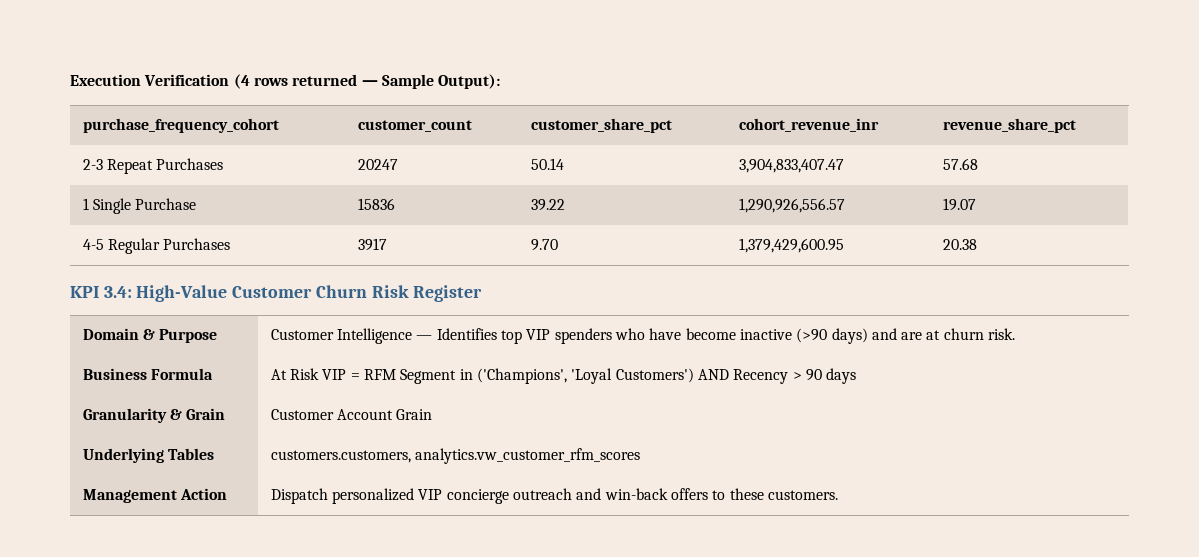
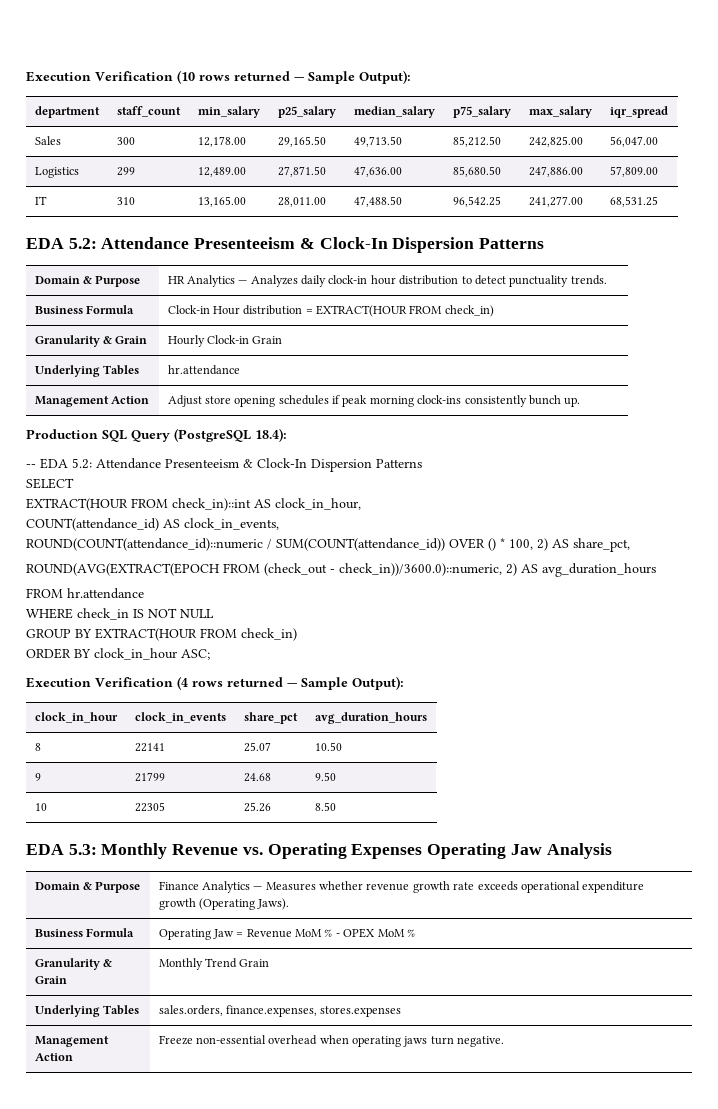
+ Execution Verification (10 rows returned — Sample Output):
+ department | staff_count | min_salary | p25_salary | median_salary | p75_salary | max_salary | iqr_spread
+ Sales | 300 | 12,178.00 | 29,165.50 | 49,713.50 | 85,212.50 | 242,825.00 | 56,047.00
+ Logistics | 299 | 12,489.00 | 27,871.50 | 47,636.00 | 85,680.50 | 247,886.00 | 57,809.00
+ IT | 310 | 13,165.00 | 28,011.00 | 47,488.50 | 96,542.25 | 241,277.00 | 68,531.25
+ EDA 5.2: Attendance Presenteeism & Clock-In Dispersion Patterns
+ Domain & Purpose | HR Analytics — Analyzes daily clock-in hour distribution to detect punctuality trends.
+ Business Formula | Clock-in Hour distribution = EXTRACT(HOUR FROM check_in)
+ Granularity & Grain | Hourly Clock-in Grain
+ Underlying Tables | hr.attendance
+ Management Action | Adjust store opening schedules if peak morning clock-ins consistently bunch up.
+ Production SQL Query (PostgreSQL 18.4):
+ -- EDA 5.2: Attendance Presenteeism & Clock-In Dispersion Patterns
+ SELECT
+ EXTRACT(HOUR FROM check_in)::int AS clock_in_hour,
+ COUNT(attendance_id) AS clock_in_events,
+ ROUND(COUNT(attendance_id)::numeric / SUM(COUNT(attendance_id)) OVER () * 100, 2) AS share_pct,
+ ROUND(AVG(EXTRACT(EPOCH FROM (check_out - check_in))/3600.0)::numeric, 2) AS avg_duration_hours
+ FROM hr.attendance
+ WHERE check_in IS NOT NULL
+ GROUP BY EXTRACT(HOUR FROM check_in)
+ ORDER BY clock_in_hour ASC;
- purchase_frequency_cohort | customer_count | customer_share_pct | cohort_revenue_inr | revenue_share_pct
- 2-3 Repeat Purchases | 20247 | 50.14 | 3,904,833,407.47 | 57.68
- 1 Single Purchase | 15836 | 39.22 | 1,290,926,556.57 | 19.07
- 4-5 Regular Purchases | 3917 | 9.70 | 1,379,429,600.95 | 20.38
- KPI 3.4: High-Value Customer Churn Risk Register
- Domain & Purpose | Customer Intelligence — Identifies top VIP spenders who have become inactive (>90 days) and are at churn risk.
- Business Formula | At Risk VIP = RFM Segment in ('Champions', 'Loyal Customers') AND Recency > 90 days
- Granularity & Grain | Customer Account Grain
- Underlying Tables | customers.customers, analytics.vw_customer_rfm_scores
- Management Action | Dispatch personalized VIP concierge outreach and win-back offers to these customers.
+ clock_in_hour | clock_in_events | share_pct | avg_duration_hours
+ 8 | 22141 | 25.07 | 10.50
+ 9 | 21799 | 24.68 | 9.50
+ 10 | 22305 | 25.26 | 8.50
+ EDA 5.3: Monthly Revenue vs. Operating Expenses Operating Jaw Analysis
+ Domain & Purpose | Finance Analytics — Measures whether revenue growth rate exceeds operational expenditure growth (Operating Jaws).
+ Business Formula | Operating Jaw = Revenue MoM % - OPEX MoM %
+ Granularity & Grain | Monthly Trend Grain
+ Underlying Tables | sales.orders, finance.expenses, stores.expenses
+ Management Action | Freeze non-essential overhead when operating jaws turn negative.

